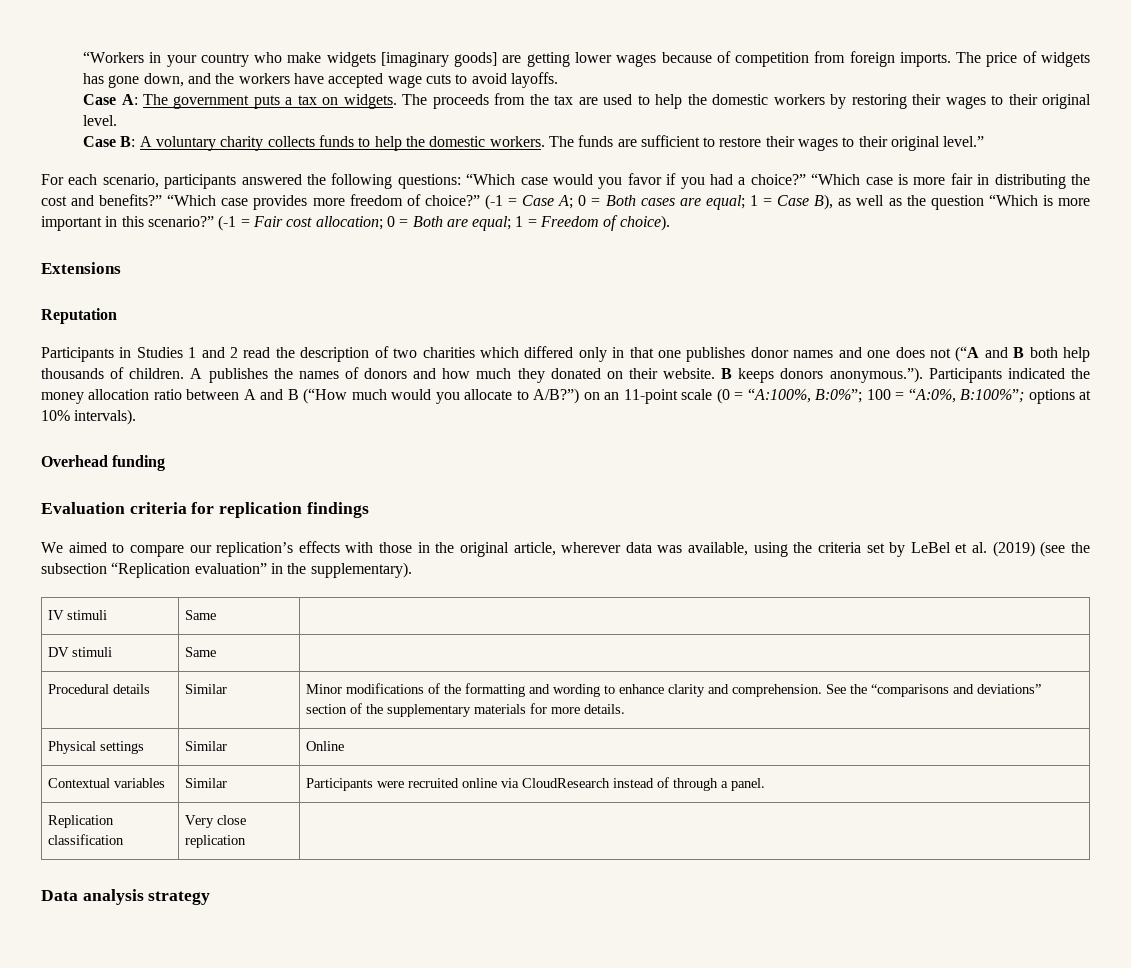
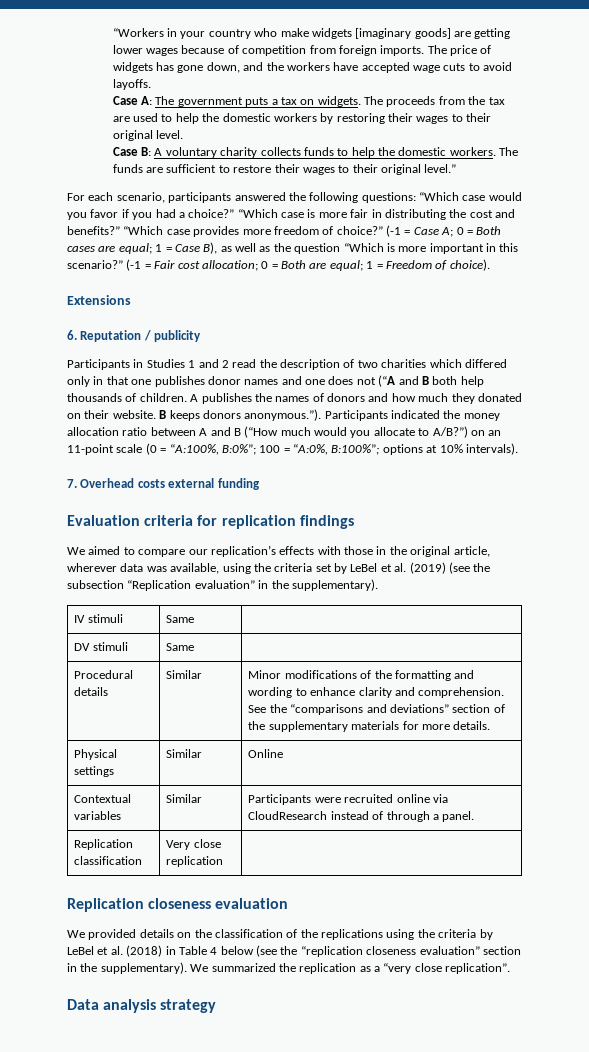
- Reputation
+ 6. Reputation / publicity
- Overhead funding
+ 7. Overhead costs external funding
+ Replication closeness evaluation
+ We provided details on the classification of the replications using the criteria by LeBel et al. (2018) in Table 4 below (see the “replication closeness evaluation” section in the supplementary). We summarized the replication as a “very close replication”.

